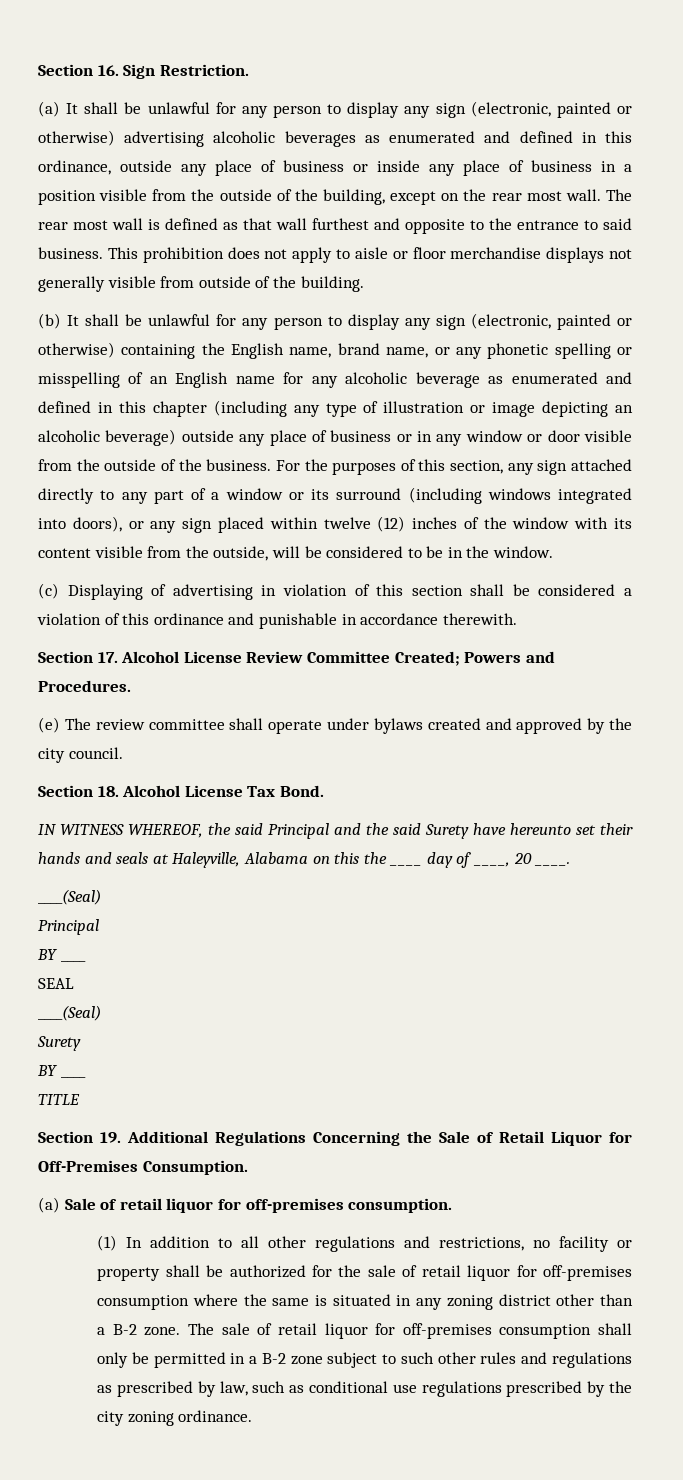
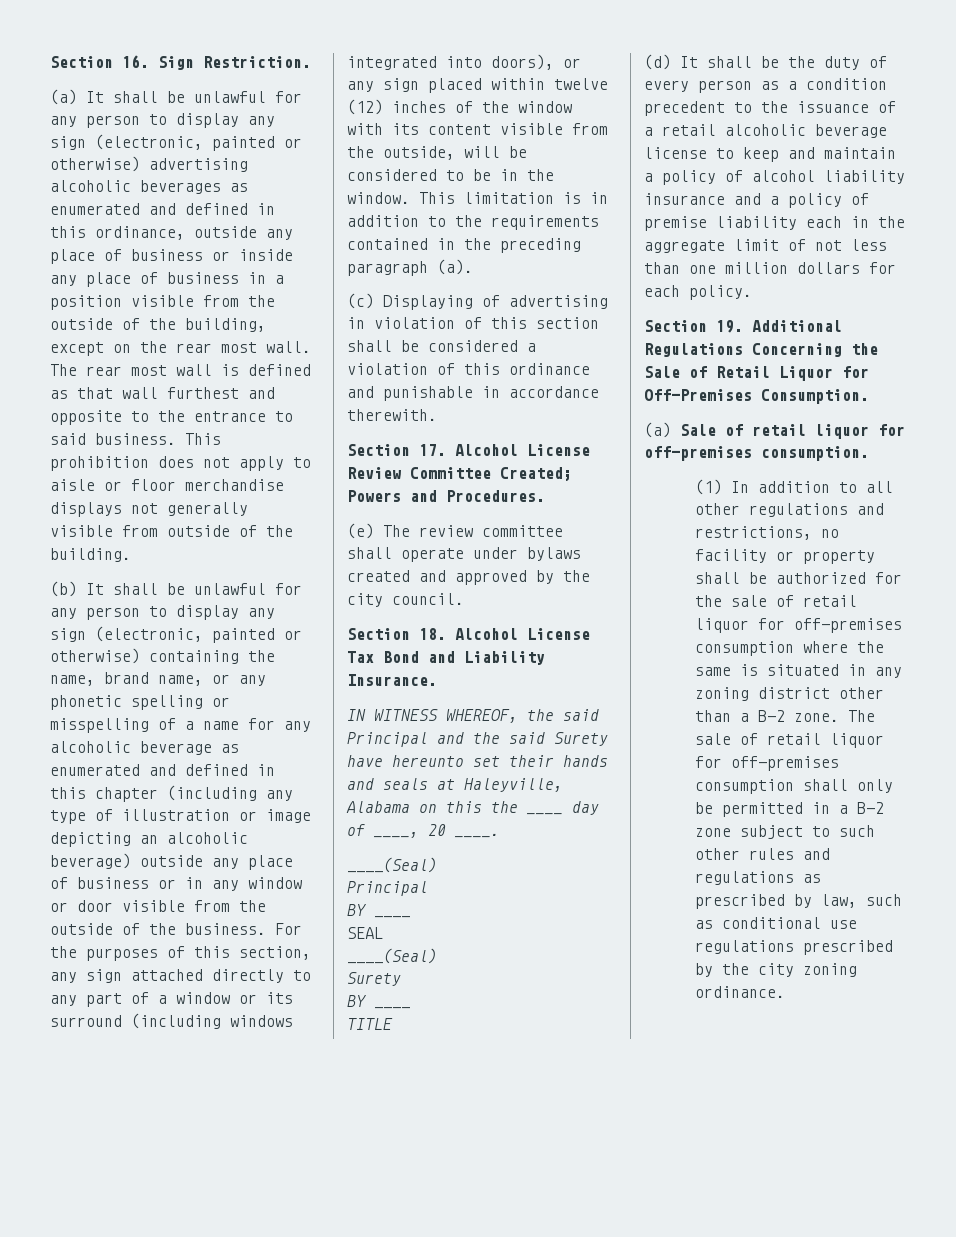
- (b) It shall be unlawful for any person to display any sign (electronic, painted or otherwise) containing the English name, brand name, or any phonetic spelling or misspelling of an English name for any alcoholic beverage as enumerated and defined in this chapter (including any type of illustration or image depicting an alcoholic beverage) outside any place of business or in any window or door visible from the outside of the business.
+ (b) It shall be unlawful for any person to display any sign (electronic, painted or otherwise) containing the name, brand name, or any phonetic spelling or misspelling of a name for any alcoholic beverage as enumerated and defined in this chapter (including any type of illustration or image depicting an alcoholic beverage) outside any place of business or in any window or door visible from the outside of the business.
+ This limitation is in addition to the requirements contained in the preceding paragraph (a).
- Section 18. Alcohol License Tax Bond.
+ Section 18. Alcohol License Tax Bond and Liability Insurance.
+ (d) It shall be the duty of every person as a condition precedent to the issuance of a retail alcoholic beverage license to keep and maintain a policy of alcohol liability insurance and a policy of premise liability each in the aggregate limit of not less than one million dollars for each policy.

